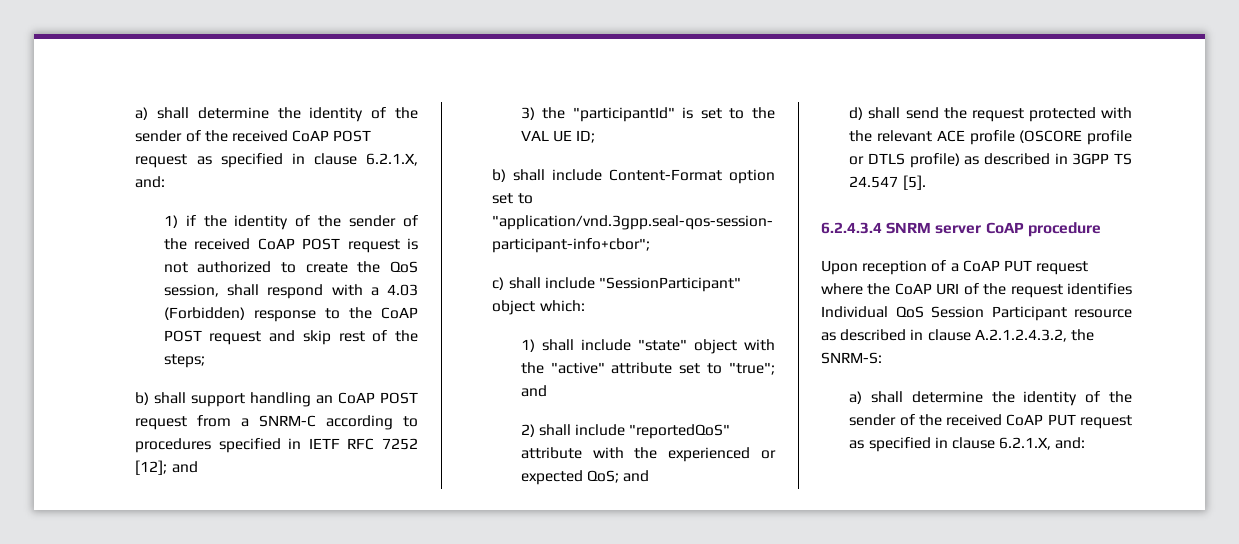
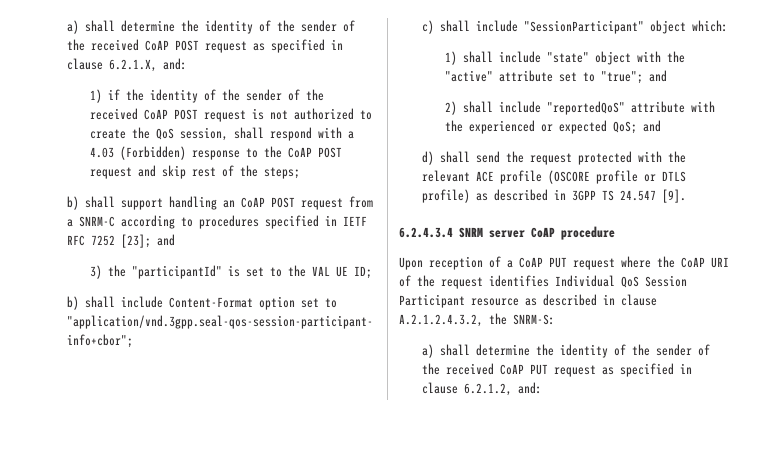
- b) shall support handling an CoAP POST request from a SNRM-C according to procedures specified in IETF RFC 7252 [12]; and
+ b) shall support handling an CoAP POST request from a SNRM-C according to procedures specified in IETF RFC 7252 [23]; and
- d) shall send the request protected with the relevant ACE profile (OSCORE profile or DTLS profile) as described in 3GPP TS 24.547 [5].
+ d) shall send the request protected with the relevant ACE profile (OSCORE profile or DTLS profile) as described in 3GPP TS 24.547 [9].
- a) shall determine the identity of the sender of the received CoAP PUT request as specified in clause 6.2.1.X, and:
+ a) shall determine the identity of the sender of the received CoAP PUT request as specified in clause 6.2.1.2, and:

